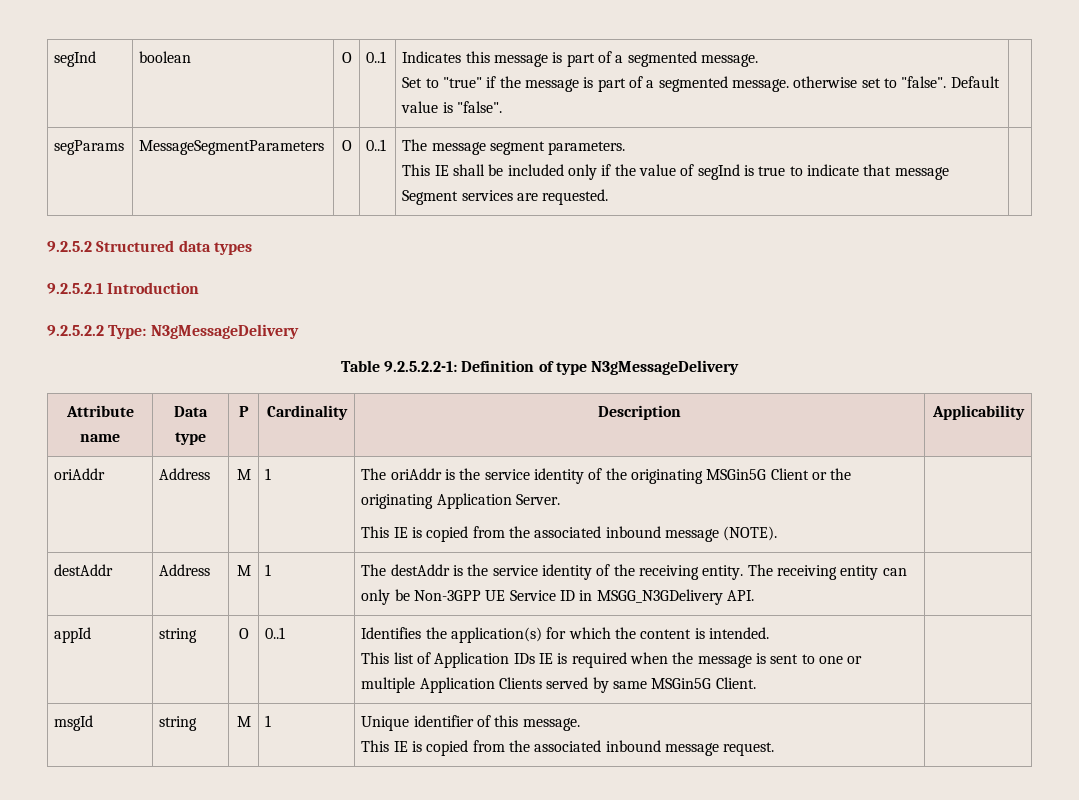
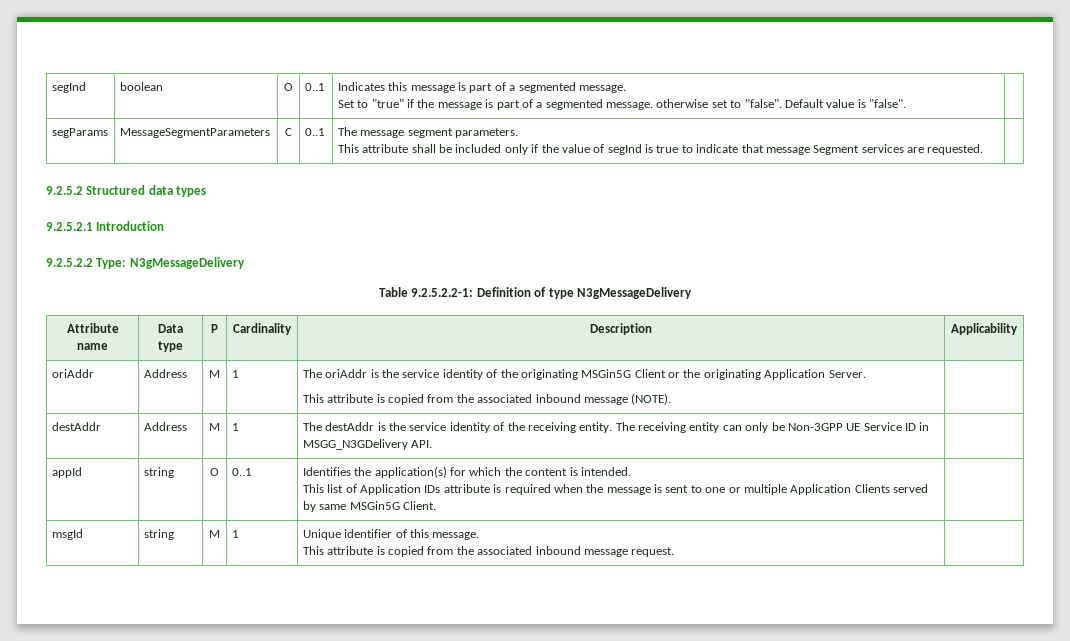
- segParams | MessageSegmentParameters | O | 0..1 | The message segment parameters.
- This IE shall be included only if the value of segInd is true to indicate that message Segment services are requested. |
+ segParams | MessageSegmentParameters | C | 0..1 | The message segment parameters.
+ This attribute shall be included only if the value of segInd is true to indicate that message Segment services are requested. |
  oriAddr | Address | M | 1 | The oriAddr is the service identity of the originating MSGin5G Client or the originating Application Server.
- This IE is copied from the associated inbound message (NOTE). |
+ This attribute is copied from the associated inbound message (NOTE). |
  appId | string | O | 0..1 | Identifies the application(s) for which the content is intended.
- This list of Application IDs IE is required when the message is sent to one or multiple Application Clients served by same MSGin5G Client. |
+ This list of Application IDs attribute is required when the message is sent to one or multiple Application Clients served by same MSGin5G Client. |
  msgId | string | M | 1 | Unique identifier of this message.
- This IE is copied from the associated inbound message request. |
+ This attribute is copied from the associated inbound message request. |

